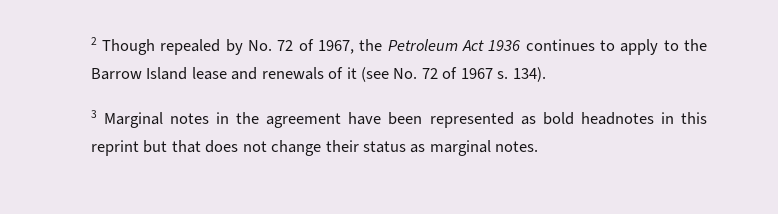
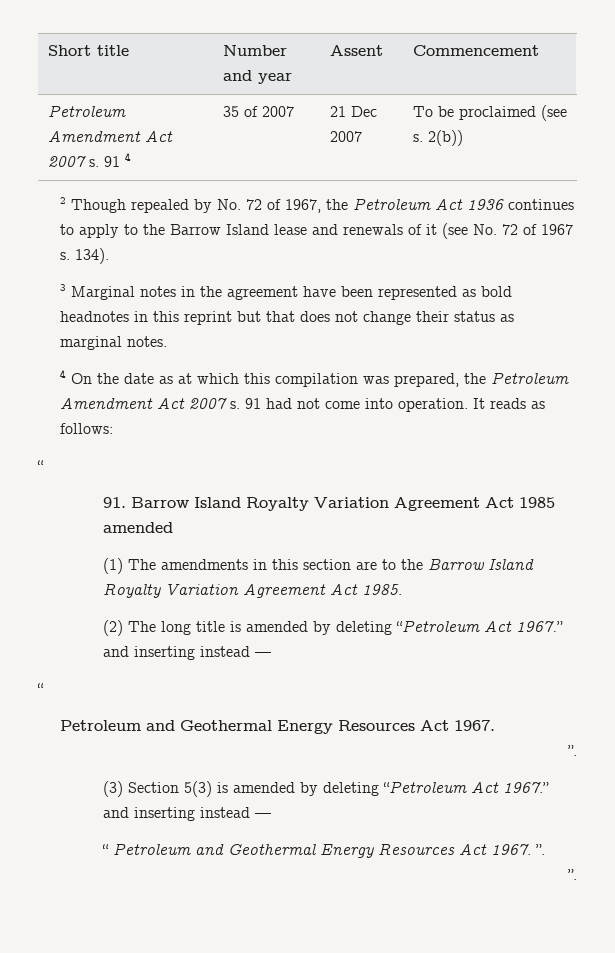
+ Short title | Number and year | Assent | Commencement
+ Petroleum Amendment Act 2007 s. 91 4 | 35 of 2007 | 21 Dec 2007 | To be proclaimed (see s. 2(b))
+ 4 On the date as at which this compilation was prepared, the Petroleum Amendment Act 2007 s. 91 had not come into operation. It reads as follows:
+ “
+ 91. Barrow Island Royalty Variation Agreement Act 1985 amended
+ (1) The amendments in this section are to the Barrow Island Royalty Variation Agreement Act 1985.
+ (2) The long title is amended by deleting “Petroleum Act 1967.” and inserting instead —
+ “
+ Petroleum and Geothermal Energy Resources Act 1967.
+ ”.
+ (3) Section 5(3) is amended by deleting “Petroleum Act 1967.” and inserting instead —
+ “ Petroleum and Geothermal Energy Resources Act 1967. ”.
+ ”.

